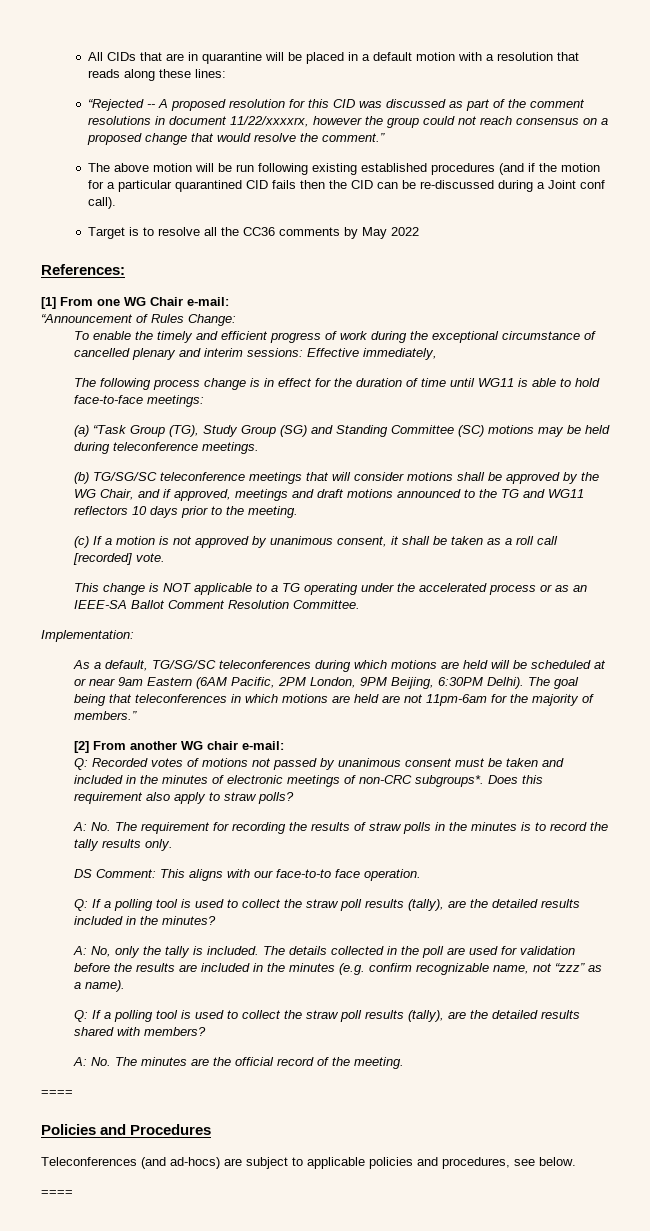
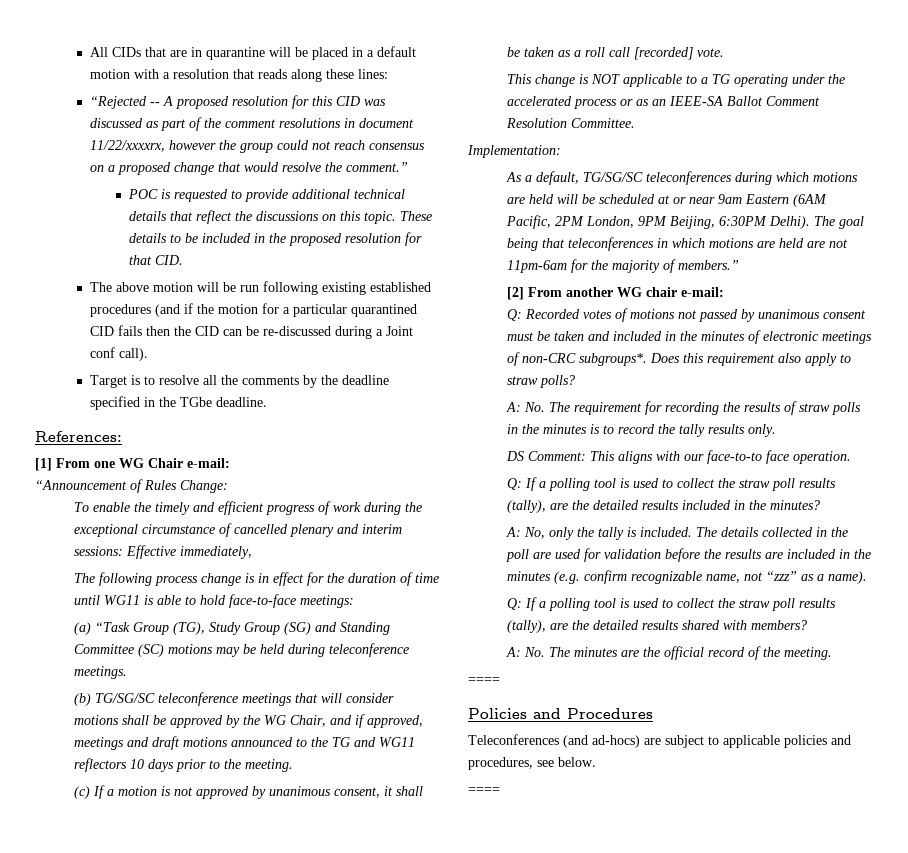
+ POC is requested to provide additional technical details that reflect the discussions on this topic. These details to be included in the proposed resolution for that CID.
- Target is to resolve all the CC36 comments by May 2022
+ Target is to resolve all the comments by the deadline specified in the TGbe deadline.

